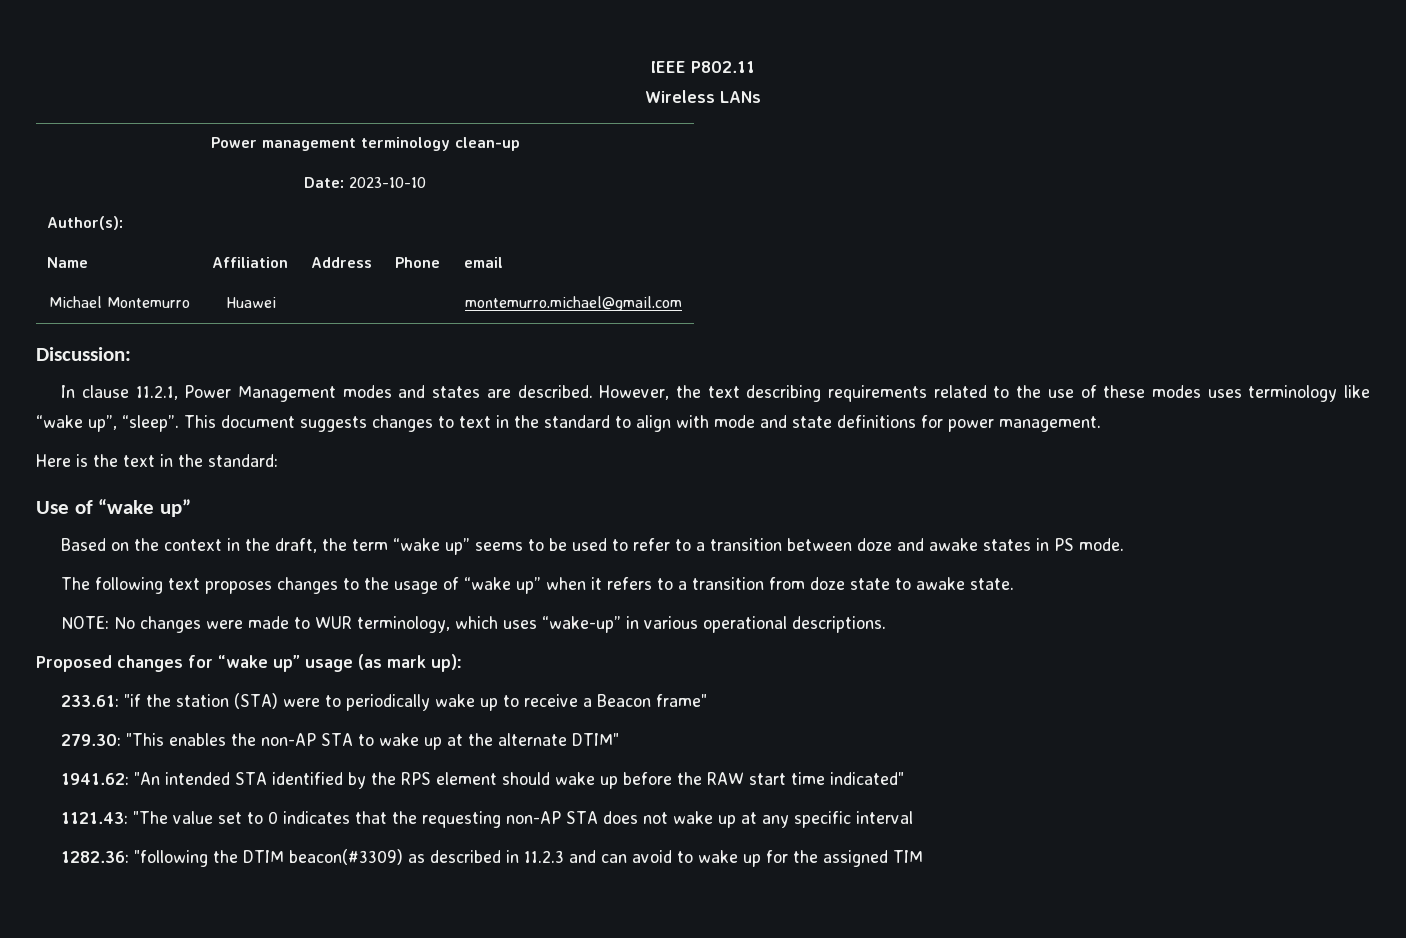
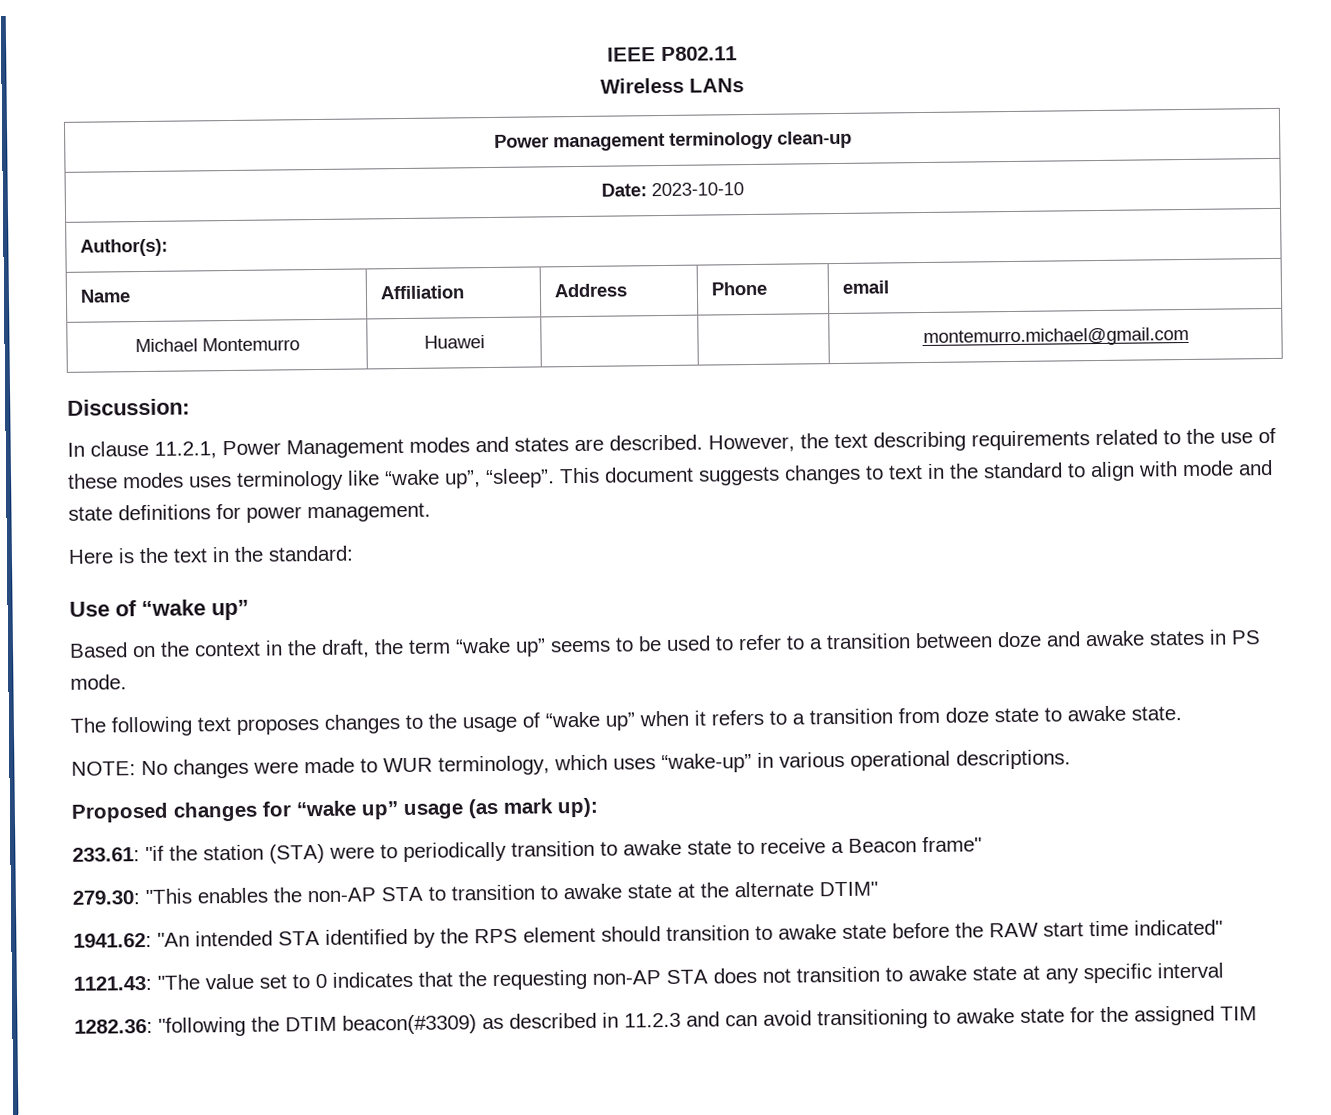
- 233.61: "if the station (STA) were to periodically wake up to receive a Beacon frame"
+ 233.61: "if the station (STA) were to periodically transition to awake state to receive a Beacon frame"
- 279.30: "This enables the non-AP STA to wake up at the alternate DTIM"
+ 279.30: "This enables the non-AP STA to transition to awake state at the alternate DTIM"
- 1941.62: "An intended STA identified by the RPS element should wake up before the RAW start time indicated"
+ 1941.62: "An intended STA identified by the RPS element should transition to awake state before the RAW start time indicated"
- 1121.43: "The value set to 0 indicates that the requesting non-AP STA does not wake up at any specific interval
+ 1121.43: "The value set to 0 indicates that the requesting non-AP STA does not transition to awake state at any specific interval
- 1282.36: "following the DTIM beacon(#3309) as described in 11.2.3 and can avoid to wake up for the assigned TIM
+ 1282.36: "following the DTIM beacon(#3309) as described in 11.2.3 and can avoid transitioning to awake state for the assigned TIM

